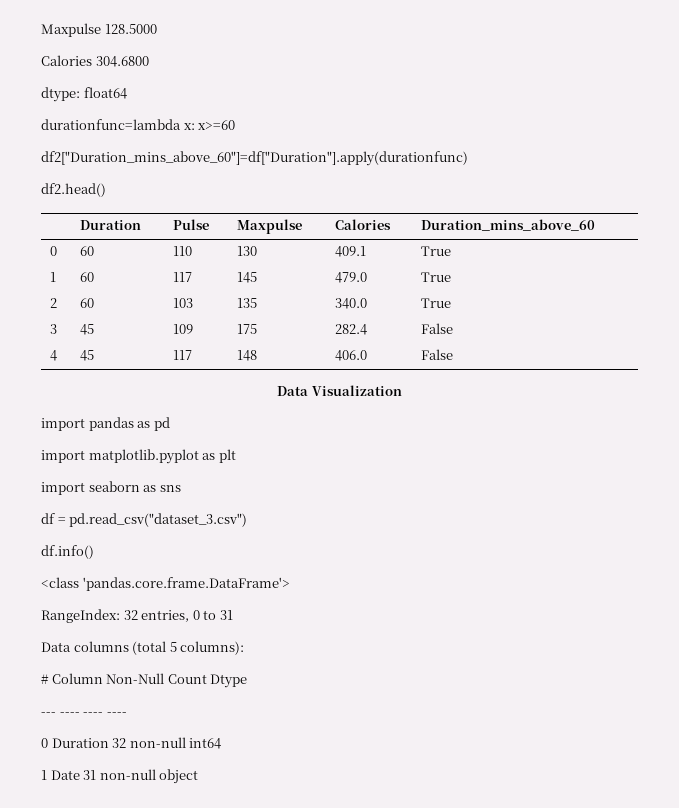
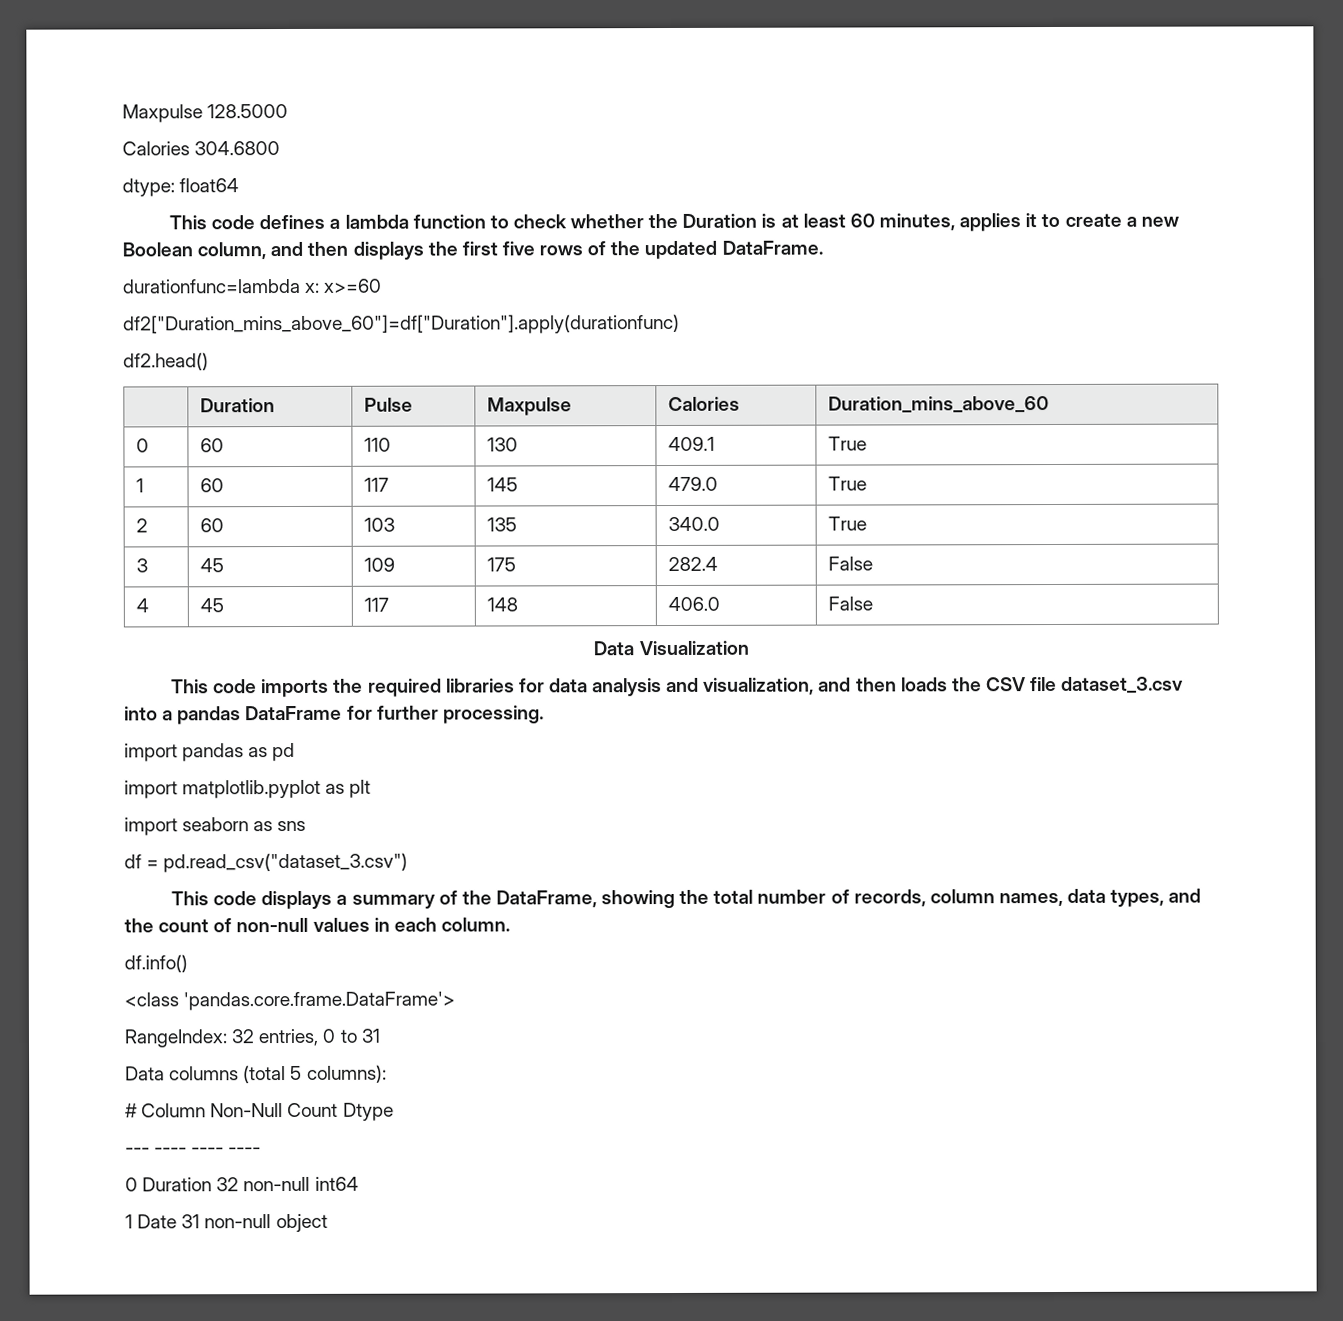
+ This code defines a lambda function to check whether the Duration is at least 60 minutes, applies it to create a new Boolean column, and then displays the first five rows of the updated DataFrame.
+ This code imports the required libraries for data analysis and visualization, and then loads the CSV file dataset_3.csv into a pandas DataFrame for further processing.
+ This code displays a summary of the DataFrame, showing the total number of records, column names, data types, and the count of non-null values in each column.

